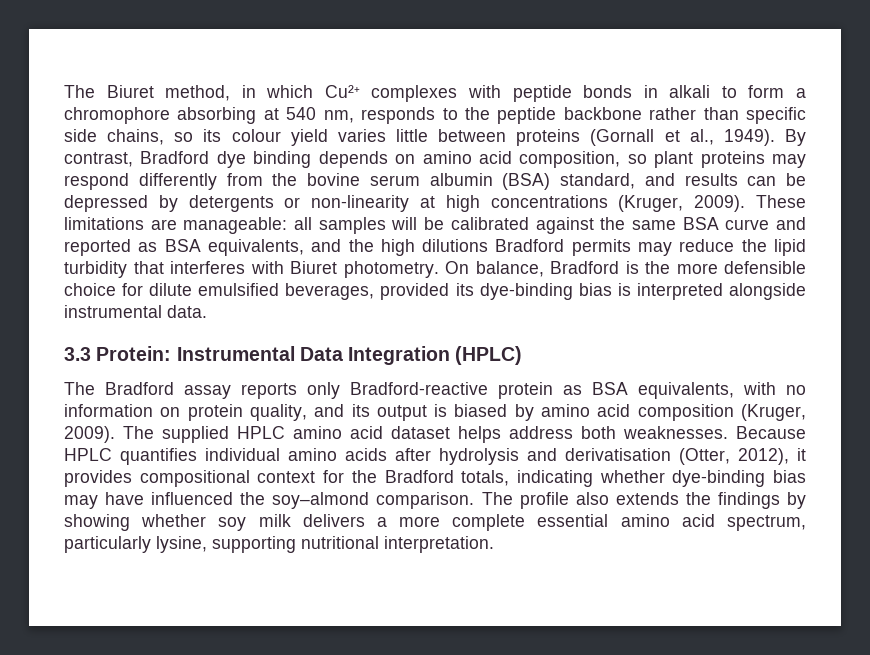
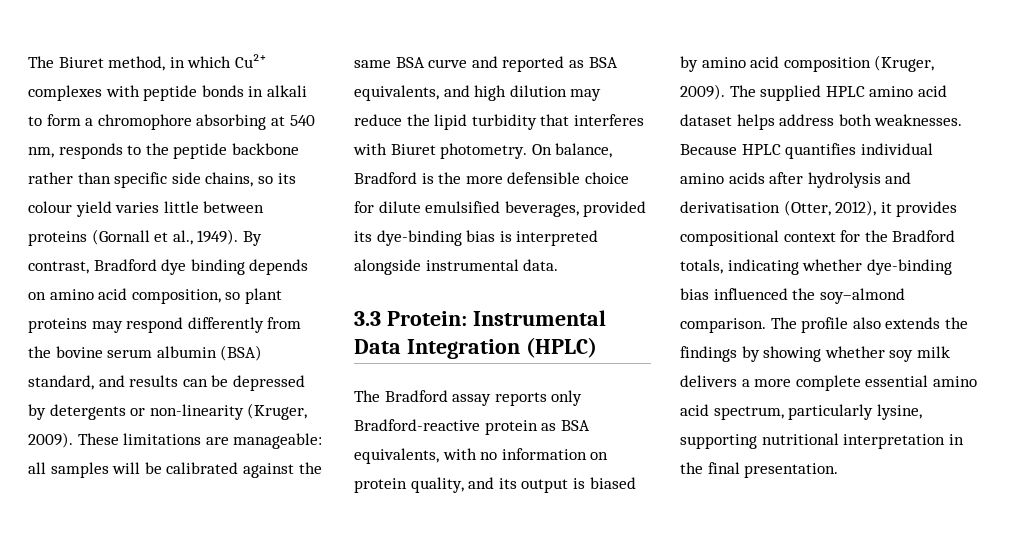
- By contrast, Bradford dye binding depends on amino acid composition, so plant proteins may respond differently from the bovine serum albumin (BSA) standard, and results can be depressed by detergents or non-linearity at high concentrations (Kruger, 2009).
+ By contrast, Bradford dye binding depends on amino acid composition, so plant proteins may respond differently from the bovine serum albumin (BSA) standard, and results can be depressed by detergents or non-linearity (Kruger, 2009).
- These limitations are manageable: all samples will be calibrated against the same BSA curve and reported as BSA equivalents, and the high dilutions Bradford permits may reduce the lipid turbidity that interferes with Biuret photometry.
+ These limitations are manageable: all samples will be calibrated against the same BSA curve and reported as BSA equivalents, and high dilution may reduce the lipid turbidity that interferes with Biuret photometry.
- Because HPLC quantifies individual amino acids after hydrolysis and derivatisation (Otter, 2012), it provides compositional context for the Bradford totals, indicating whether dye-binding bias may have influenced the soy–almond comparison.
+ Because HPLC quantifies individual amino acids after hydrolysis and derivatisation (Otter, 2012), it provides compositional context for the Bradford totals, indicating whether dye-binding bias influenced the soy–almond comparison.
- The profile also extends the findings by showing whether soy milk delivers a more complete essential amino acid spectrum, particularly lysine, supporting nutritional interpretation.
+ The profile also extends the findings by showing whether soy milk delivers a more complete essential amino acid spectrum, particularly lysine, supporting nutritional interpretation in the final presentation.

